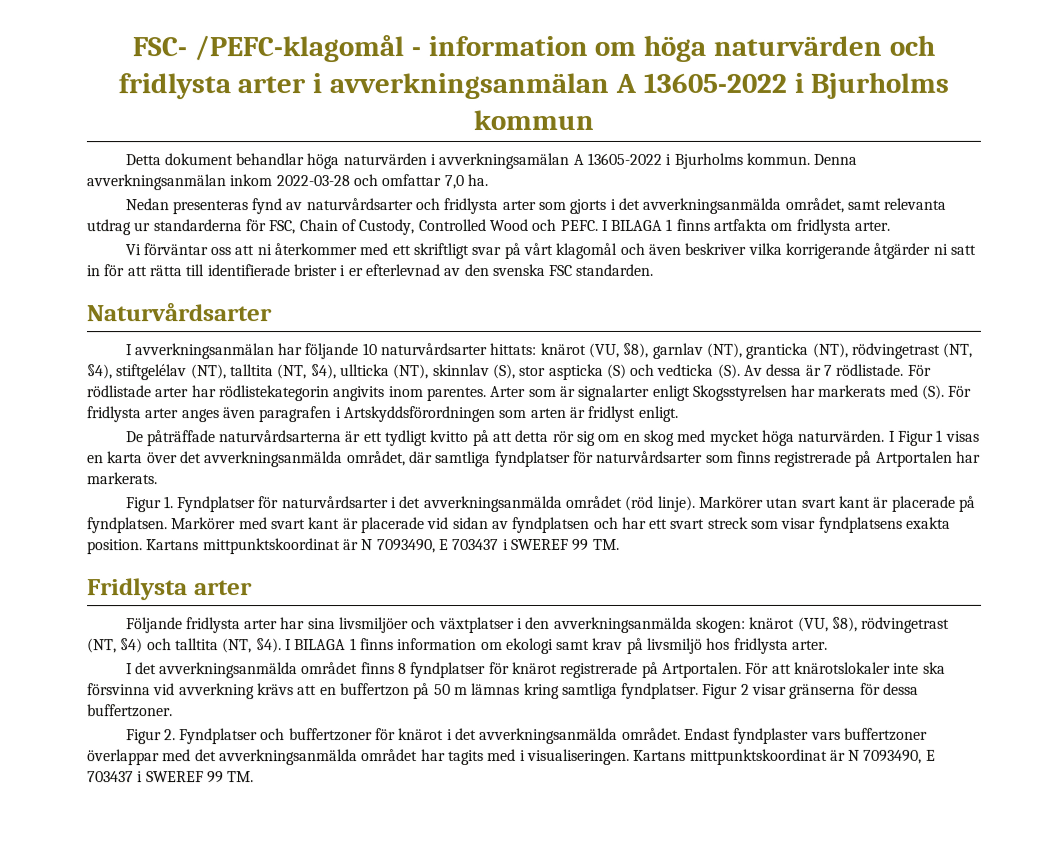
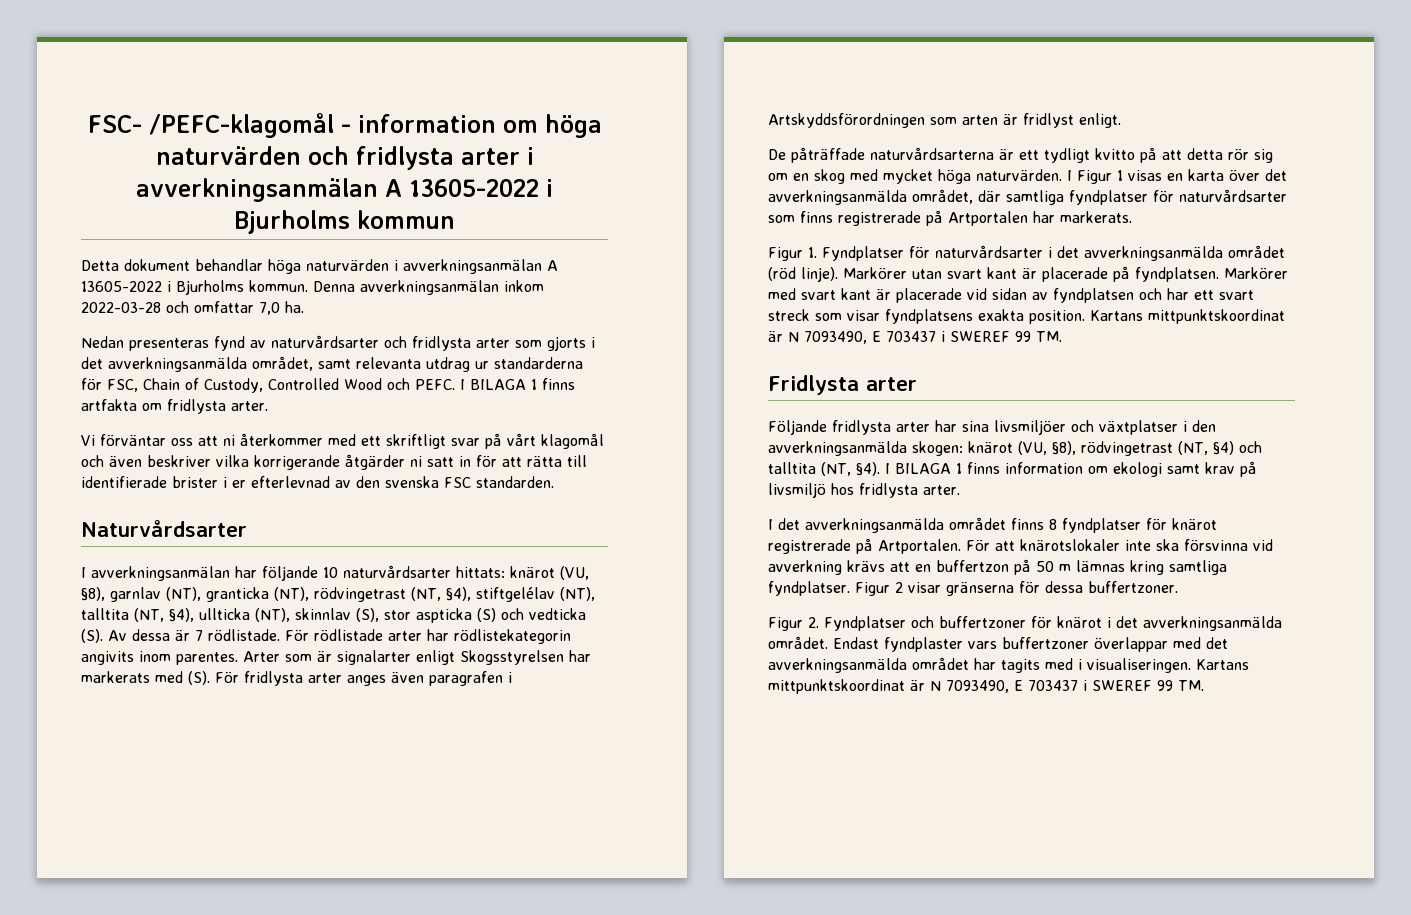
- Detta dokument behandlar höga naturvärden i avverkningsamälan A 13605-2022 i Bjurholms kommun.
+ Detta dokument behandlar höga naturvärden i avverkningsanmälan A 13605-2022 i Bjurholms kommun.

